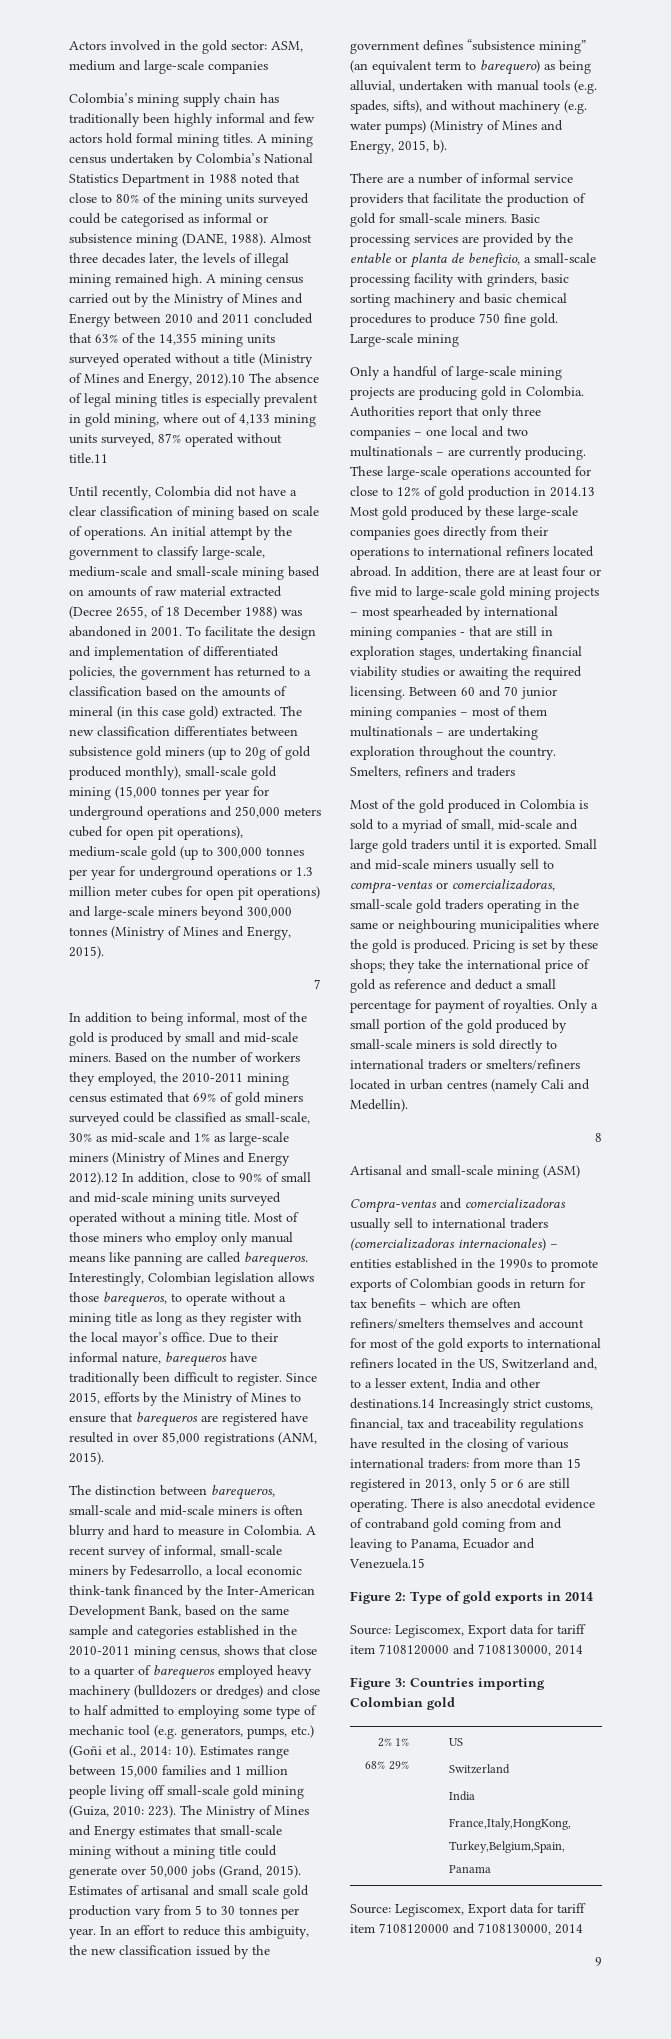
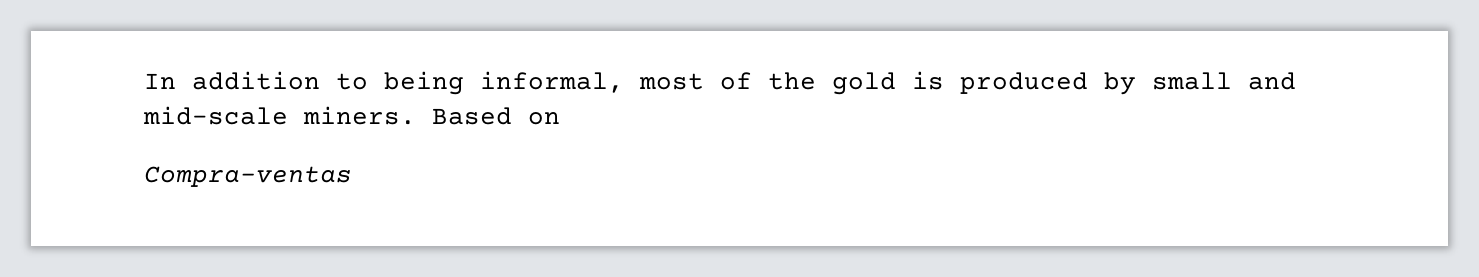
- Actors involved in the gold sector: ASM, medium and large-scale companies
- Colombia’s mining supply chain has traditionally been highly informal and few actors hold formal mining titles. A mining census undertaken by Colombia’s National Statistics Department in 1988 noted that close to 80% of the mining units surveyed could be categorised as informal or subsistence mining (DANE, 1988). Almost three decades later, the levels of illegal mining remained high. A mining census carried out by the Ministry of Mines and Energy between 2010 and 2011 concluded that 63% of the 14,355 mining units surveyed operated without a title (Ministry of Mines and Energy, 2012).10 The absence of legal mining titles is especially prevalent in gold mining, where out of 4,133 mining units surveyed, 87% operated without title.11
- Until recently, Colombia did not have a clear classification of mining based on scale of operations. An initial attempt by the government to classify large-scale, medium-scale and small-scale mining based on amounts of raw material extracted (Decree 2655, of 18 December 1988) was abandoned in 2001. To facilitate the design and implementation of differentiated policies, the government has returned to a classification based on the amounts of mineral (in this case gold) extracted. The new classification differentiates between subsistence gold miners (up to 20g of gold produced monthly), small-scale gold mining (15,000 tonnes per year for underground operations and 250,000 meters cubed for open pit operations), medium-scale gold (up to 300,000 tonnes per year for underground operations or 1.3 million meter cubes for open pit operations) and large-scale miners beyond 300,000 tonnes (Ministry of Mines and Energy, 2015).
- 7
- Based on the number of workers they employed, the 2010-2011 mining census estimated that 69% of gold miners surveyed could be classified as small-scale, 30% as mid-scale and 1% as large-scale miners (Ministry of Mines and Energy 2012).12 In addition, close to 90% of small and mid-scale mining units surveyed operated without a mining title. Most of those miners who employ only manual means like panning are called barequeros. Interestingly, Colombian legislation allows those barequeros, to operate without a mining title as long as they register with the local mayor’s office. Due to their informal nature, barequeros have traditionally been difficult to register. Since 2015, efforts by the Ministry of Mines to ensure that barequeros are registered have resulted in over 85,000 registrations (ANM, 2015).
- The distinction between barequeros, small-scale and mid-scale miners is often blurry and hard to measure in Colombia. A recent survey of informal, small-scale miners by Fedesarrollo, a local economic think-tank financed by the Inter-American Development Bank, based on the same sample and categories established in the 2010-2011 mining census, shows that close to a quarter of barequeros employed heavy machinery (bulldozers or dredges) and close to half admitted to employing some type of mechanic tool (e.g. generators, pumps, etc.) (Goñi et al., 2014: 10). Estimates range between 15,000 families and 1 million people living off small-scale gold mining (Guiza, 2010: 223). The Ministry of Mines and Energy estimates that small-scale mining without a mining title could generate over 50,000 jobs (Grand, 2015). Estimates of artisanal and small scale gold production vary from 5 to 30 tonnes per year. In an effort to reduce this ambiguity, the new classification issued by the government defines “subsistence mining” (an equivalent term to barequero) as being alluvial, undertaken with manual tools (e.g. spades, sifts), and without machinery (e.g. water pumps) (Ministry of Mines and Energy, 2015, b).
- There are a number of informal service providers that facilitate the production of gold for small-scale miners. Basic processing services are provided by the entable or planta de beneficio, a small-scale processing facility with grinders, basic sorting machinery and basic chemical procedures to produce 750 fine gold. Large-scale mining
- Only a handful of large-scale mining projects are producing gold in Colombia. Authorities report that only three companies – one local and two multinationals – are currently producing. These large-scale operations accounted for close to 12% of gold production in 2014.13 Most gold produced by these large-scale companies goes directly from their operations to international refiners located abroad. In addition, there are at least four or five mid to large-scale gold mining projects – most spearheaded by international mining companies - that are still in exploration stages, undertaking financial viability studies or awaiting the required licensing. Between 60 and 70 junior mining companies – most of them multinationals – are undertaking exploration throughout the country. Smelters, refiners and traders
- Most of the gold produced in Colombia is sold to a myriad of small, mid-scale and large gold traders until it is exported. Small and mid-scale miners usually sell to compra-ventas or comercializadoras, small-scale gold traders operating in the same or neighbouring municipalities where the gold is produced. Pricing is set by these shops; they take the international price of gold as reference and deduct a small percentage for payment of royalties. Only a small portion of the gold produced by small-scale miners is sold directly to international traders or smelters/refiners located in urban centres (namely Cali and Medellín).
- 8
- Artisanal and small-scale mining (ASM)
- Compra-ventas and comercializadoras usually sell to international traders (comercializadoras internacionales) – entities established in the 1990s to promote exports of Colombian goods in return for tax benefits – which are often refiners/smelters themselves and account for most of the gold exports to international refiners located in the US, Switzerland and, to a lesser extent, India and other destinations.14 Increasingly strict customs, financial, tax and traceability regulations have resulted in the closing of various international traders: from more than 15 registered in 2013, only 5 or 6 are still operating. There is also anecdotal evidence of contraband gold coming from and leaving to Panama, Ecuador and Venezuela.15
- Figure 2: Type of gold exports in 2014
- Source: Legiscomex, Export data for tariff item 7108120000 and 7108130000, 2014
- Figure 3: Countries importing Colombian gold
- 2% 1%
- 68% 29% | US
- Switzerland
- India
- France,Italy,HongKong,
- Turkey,Belgium,Spain,
- Panama
- Source: Legiscomex, Export data for tariff item 7108120000 and 7108130000, 2014
- 9
+ Based on
+ Compra-ventas

